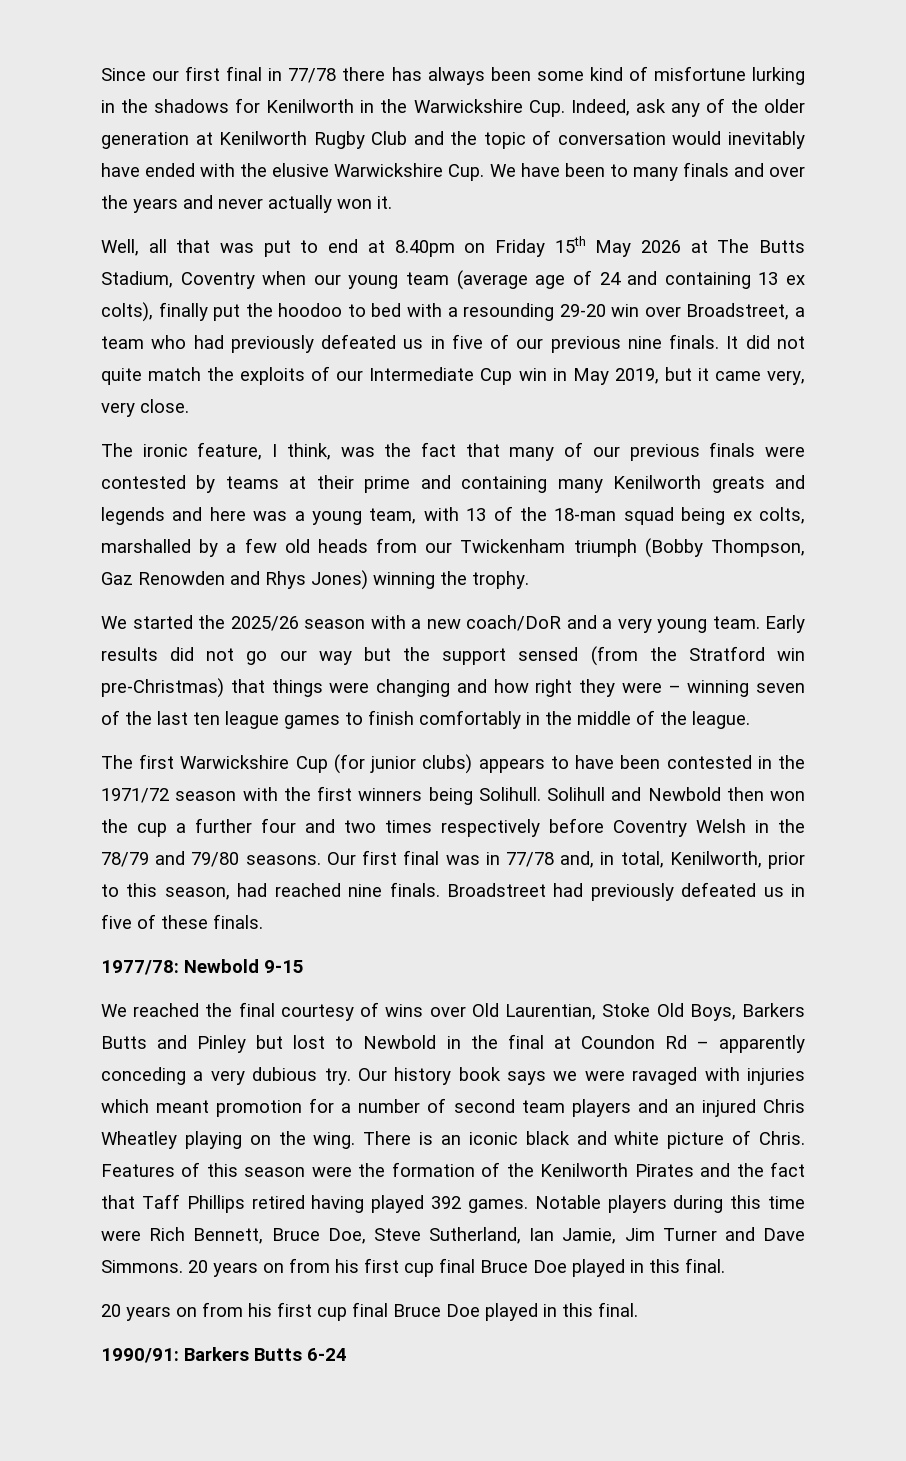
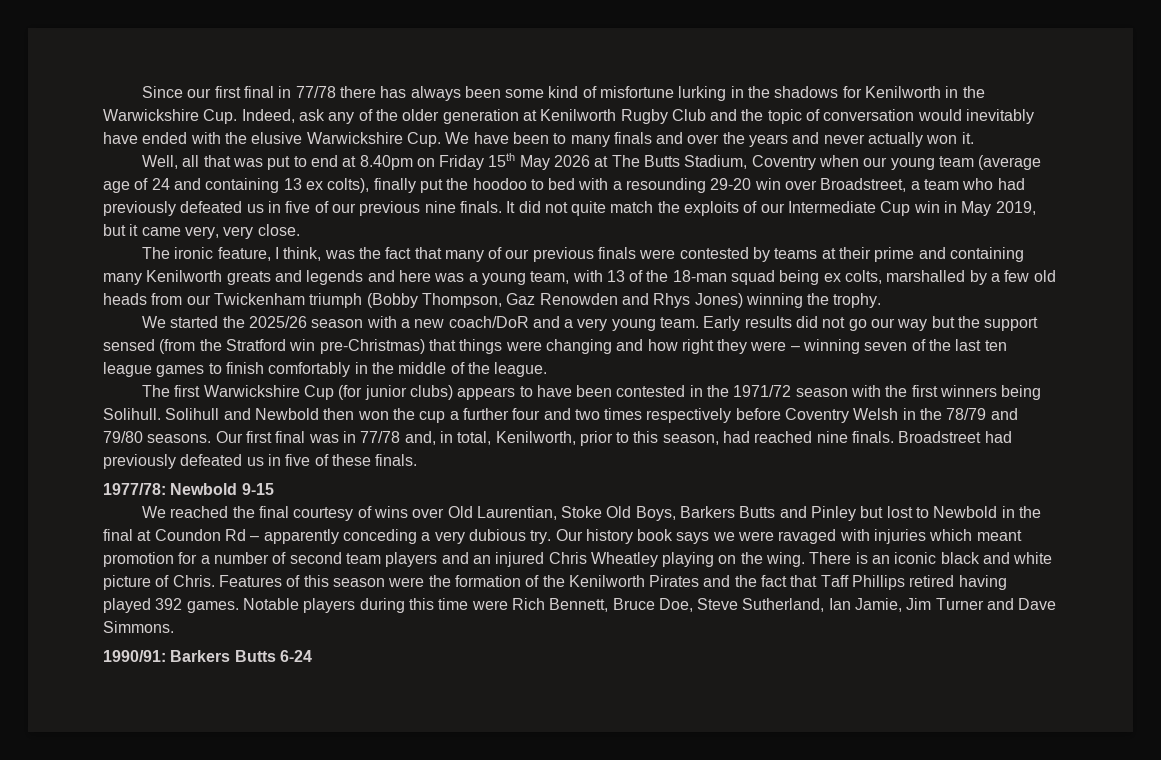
- Notable players during this time were Rich Bennett, Bruce Doe, Steve Sutherland, Ian Jamie, Jim Turner and Dave Simmons. 20 years on from his first cup final Bruce Doe played in this final.
- 20 years on from his first cup final Bruce Doe played in this final.
+ Notable players during this time were Rich Bennett, Bruce Doe, Steve Sutherland, Ian Jamie, Jim Turner and Dave Simmons.

